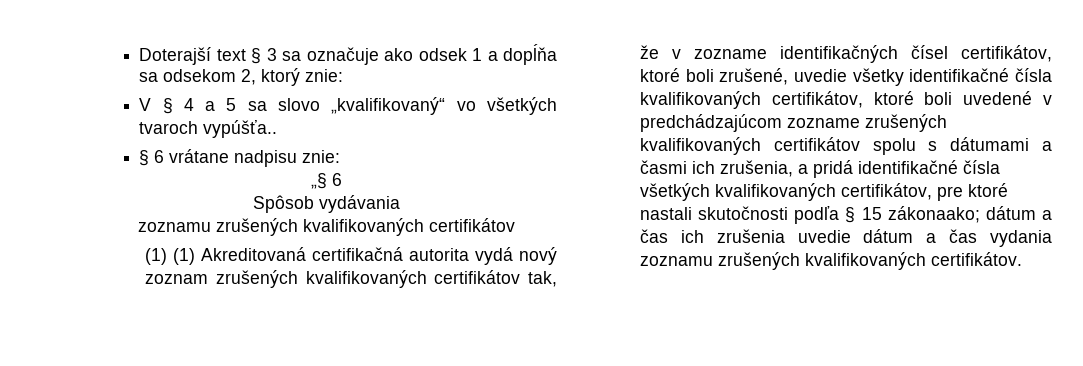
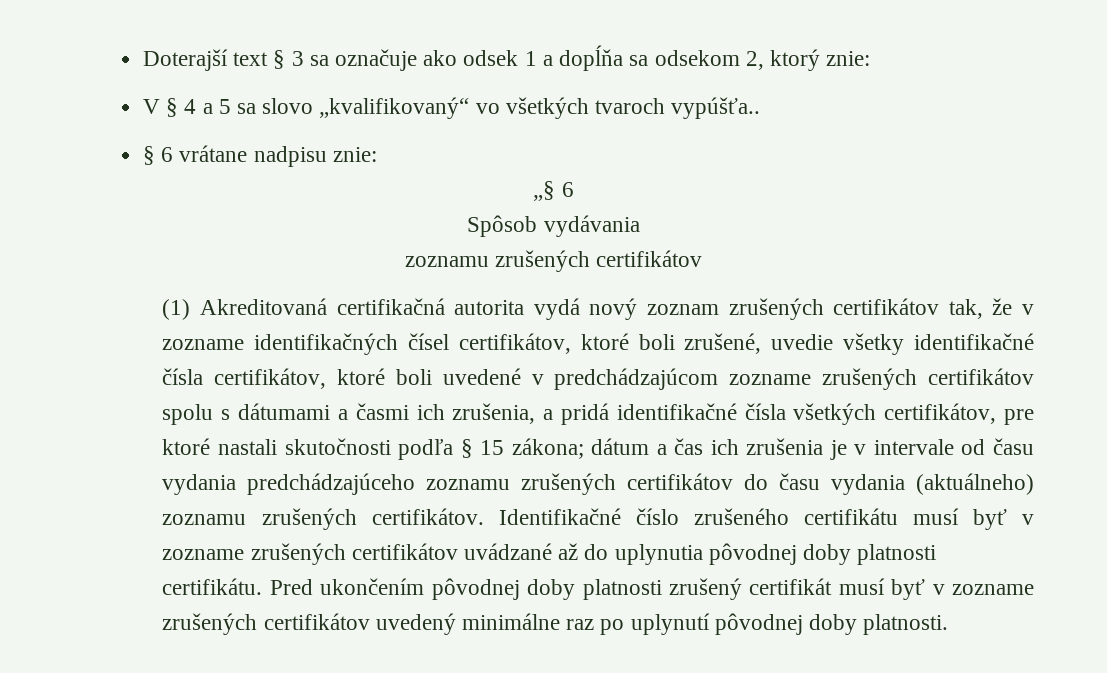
  Spôsob vydávania
- zoznamu zrušených kvalifikovaných certifikátov
+ zoznamu zrušených certifikátov
- (1) (1) Akreditovaná certifikačná autorita vydá nový zoznam zrušených kvalifikovaných certifikátov tak, že v zozname identifikačných čísel certifikátov, ktoré boli zrušené, uvedie všetky identifikačné čísla kvalifikovaných certifikátov, ktoré boli uvedené v predchádzajúcom zozname zrušených kvalifikovaných certifikátov spolu s dátumami a časmi ich zrušenia, a pridá identifikačné čísla všetkých kvalifikovaných certifikátov, pre ktoré nastali skutočnosti podľa § 15 zákonaako; dátum a čas ich zrušenia uvedie dátum a čas vydania zoznamu zrušených kvalifikovaných certifikátov.
+ (1) Akreditovaná certifikačná autorita vydá nový zoznam zrušených certifikátov tak, že v zozname identifikačných čísel certifikátov, ktoré boli zrušené, uvedie všetky identifikačné čísla certifikátov, ktoré boli uvedené v predchádzajúcom zozname zrušených certifikátov spolu s dátumami a časmi ich zrušenia, a pridá identifikačné čísla všetkých certifikátov, pre ktoré nastali skutočnosti podľa § 15 zákona; dátum a čas ich zrušenia je v intervale od času vydania predchádzajúceho zoznamu zrušených certifikátov do času vydania (aktuálneho) zoznamu zrušených certifikátov. Identifikačné číslo zrušeného certifikátu musí byť v zozname zrušených certifikátov uvádzané až do uplynutia pôvodnej doby platnosti certifikátu. Pred ukončením pôvodnej doby platnosti zrušený certifikát musí byť v zozname zrušených certifikátov uvedený minimálne raz po uplynutí pôvodnej doby platnosti.

